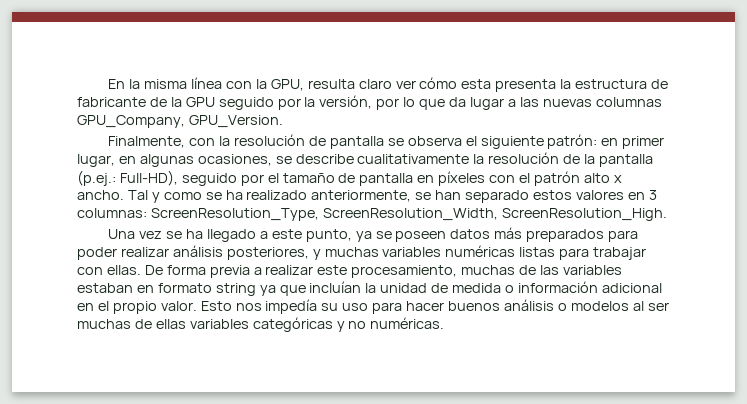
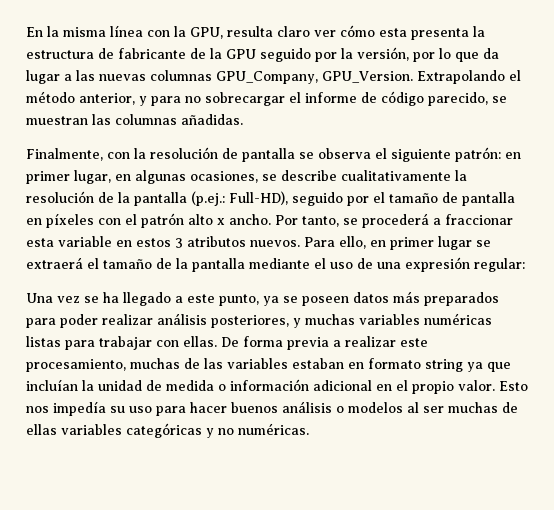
+ Extrapolando el método anterior, y para no sobrecargar el informe de código parecido, se muestran las columnas añadidas.
- Tal y como se ha realizado anteriormente, se han separado estos valores en 3 columnas: ScreenResolution_Type, ScreenResolution_Width, ScreenResolution_High.
+ Por tanto, se procederá a fraccionar esta variable en estos 3 atributos nuevos. Para ello, en primer lugar se extraerá el tamaño de la pantalla mediante el uso de una expresión regular:

